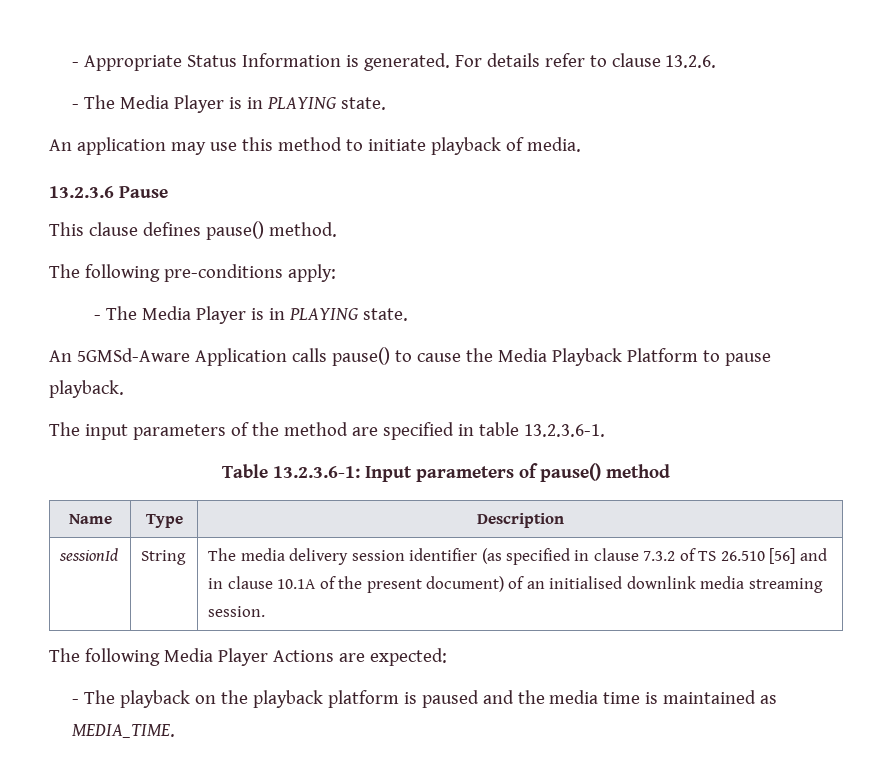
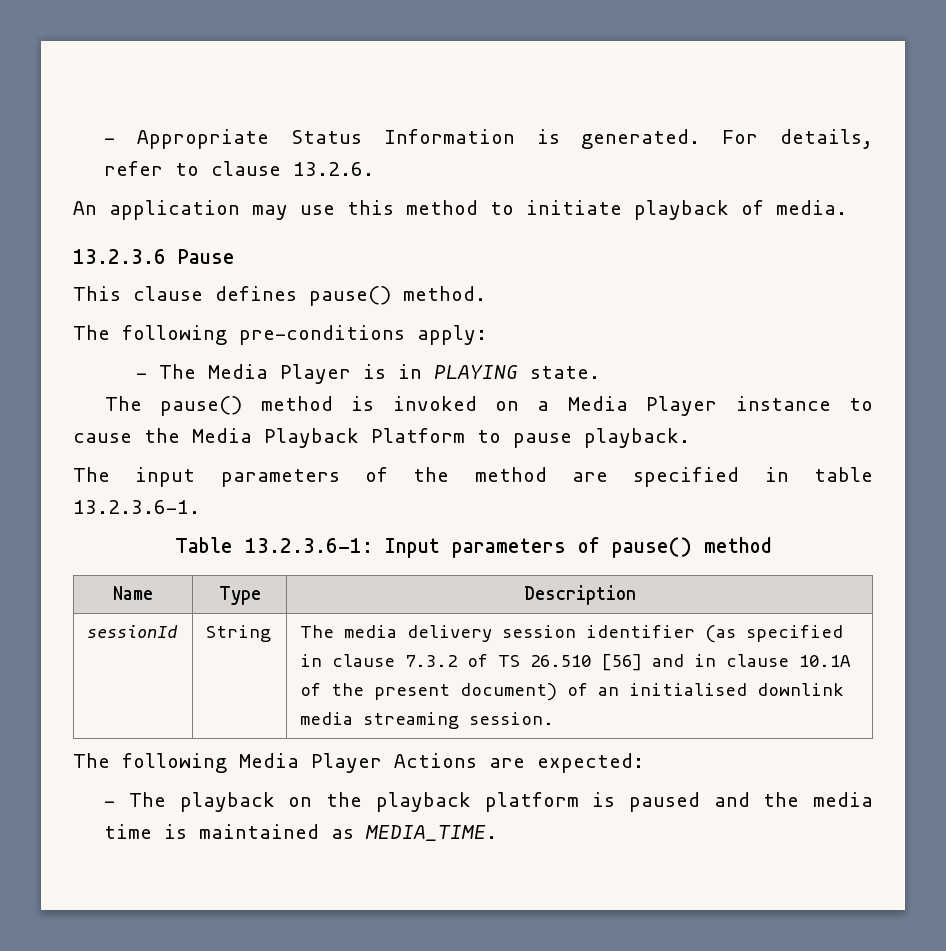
- For details refer to clause 13.2.6.
- - The Media Player is in PLAYING state.
+ For details, refer to clause 13.2.6.
- An 5GMSd-Aware Application calls pause() to cause the Media Playback Platform to pause playback.
+ The pause() method is invoked on a Media Player instance to cause the Media Playback Platform to pause playback.

